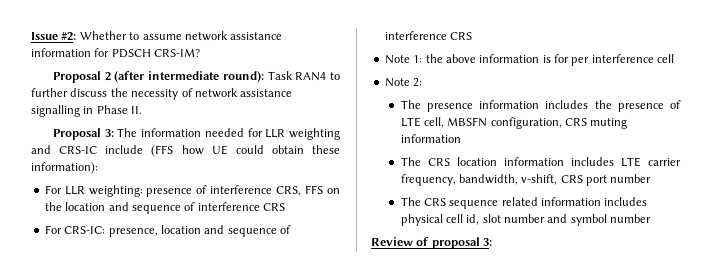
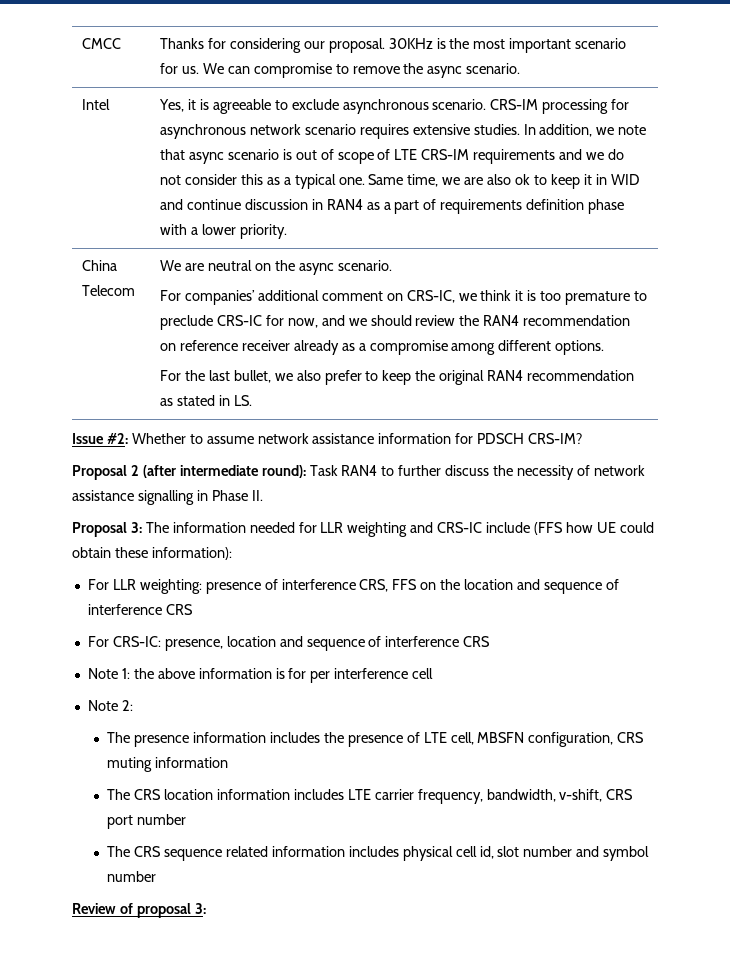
+ CMCC | Thanks for considering our proposal. 30KHz is the most important scenario for us. We can compromise to remove the async scenario.
+ Intel | Yes, it is agreeable to exclude asynchronous scenario. CRS-IM processing for asynchronous network scenario requires extensive studies. In addition, we note that async scenario is out of scope of LTE CRS-IM requirements and we do not consider this as a typical one. Same time, we are also ok to keep it in WID and continue discussion in RAN4 as a part of requirements definition phase with a lower priority.
+ China Telecom | We are neutral on the async scenario.
+ For companies’ additional comment on CRS-IC, we think it is too premature to preclude CRS-IC for now, and we should review the RAN4 recommendation on reference receiver already as a compromise among different options.
+ For the last bullet, we also prefer to keep the original RAN4 recommendation as stated in LS.

